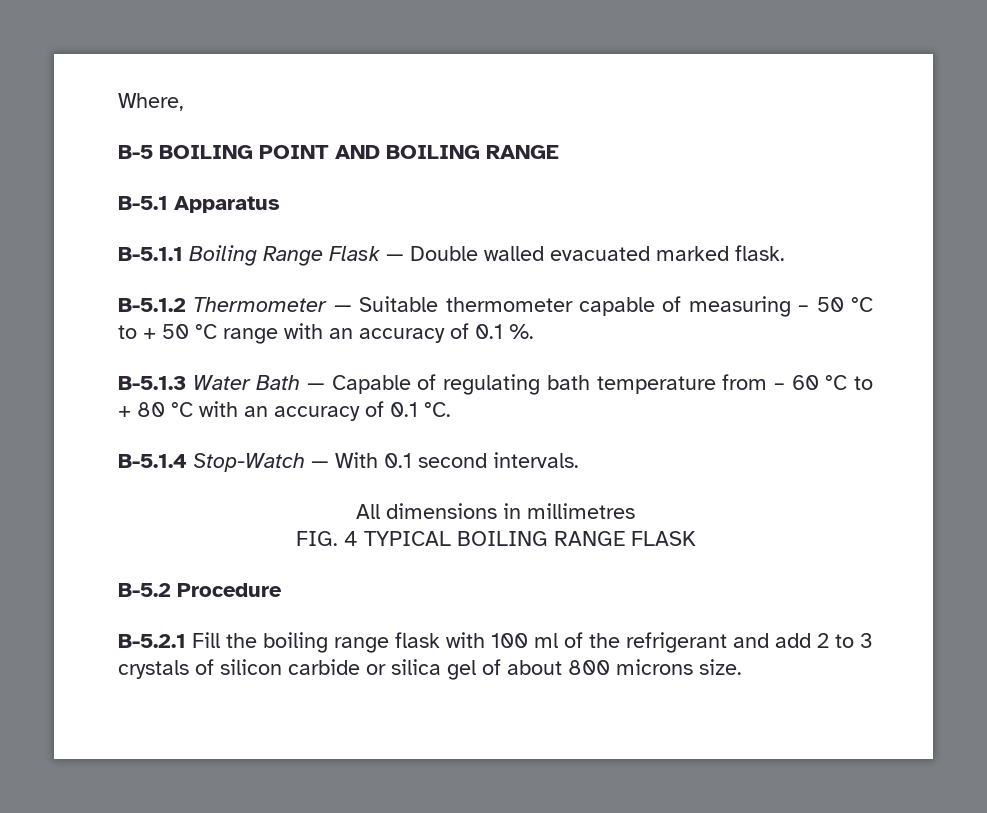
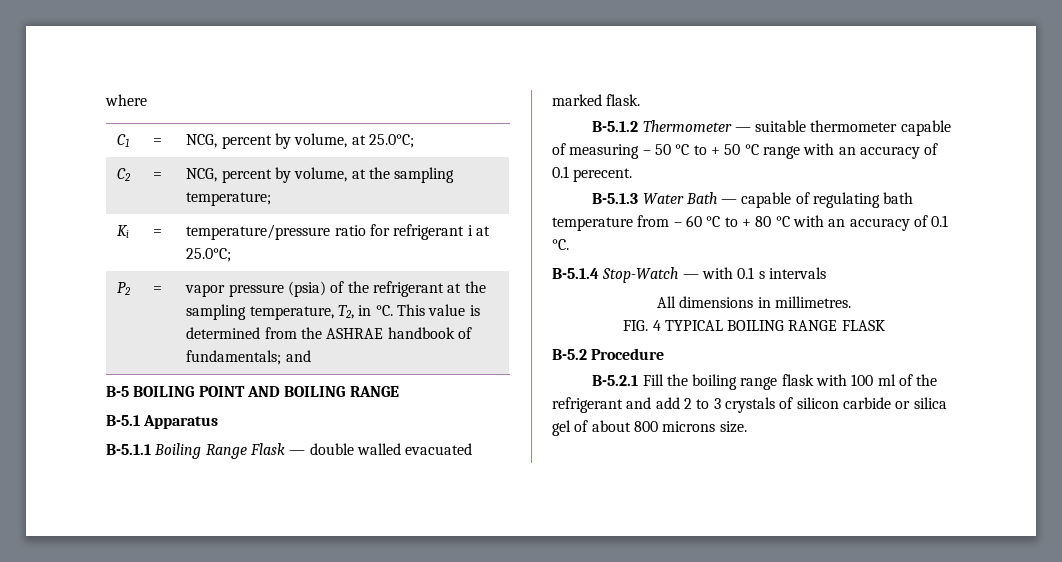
- Where,
+ where
+ C1 | = | NCG, percent by volume, at 25.0°C;
+ C2 | = | NCG, percent by volume, at the sampling temperature;
+ Ki | = | temperature/pressure ratio for refrigerant i at 25.0°C;
+ P2 | = | vapor pressure (psia) of the refrigerant at the sampling temperature, T2, in °C. This value is determined from the ASHRAE handbook of fundamentals; and
- B-5.1.1 Boiling Range Flask — Double walled evacuated marked flask.
+ B-5.1.1 Boiling Range Flask — double walled evacuated marked flask.
- B-5.1.2 Thermometer — Suitable thermometer capable of measuring – 50 °C to + 50 °C range with an accuracy of 0.1 %.
+ B-5.1.2 Thermometer — suitable thermometer capable of measuring – 50 °C to + 50 °C range with an accuracy of 0.1 perecent.
- B-5.1.3 Water Bath — Capable of regulating bath temperature from – 60 °C to + 80 °C with an accuracy of 0.1 °C.
+ B-5.1.3 Water Bath — capable of regulating bath temperature from – 60 °C to + 80 °C with an accuracy of 0.1 °C.
- B-5.1.4 Stop-Watch — With 0.1 second intervals.
+ B-5.1.4 Stop-Watch — with 0.1 s intervals
- All dimensions in millimetres
+ All dimensions in millimetres.

